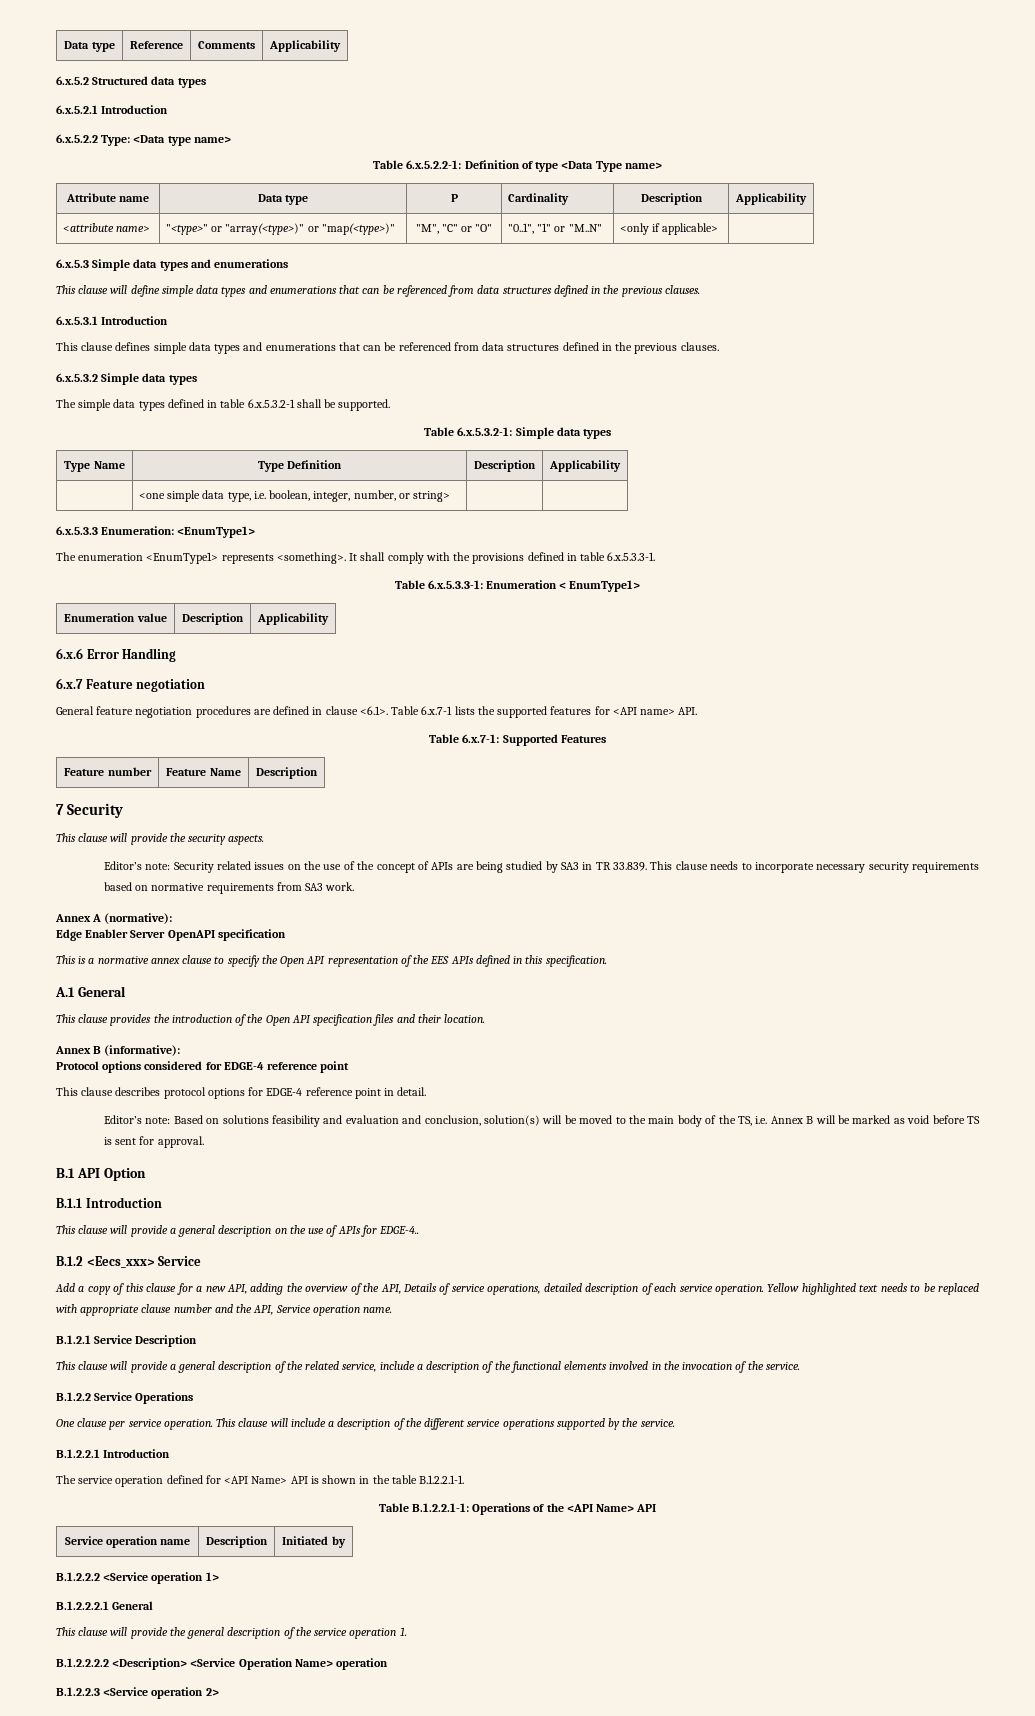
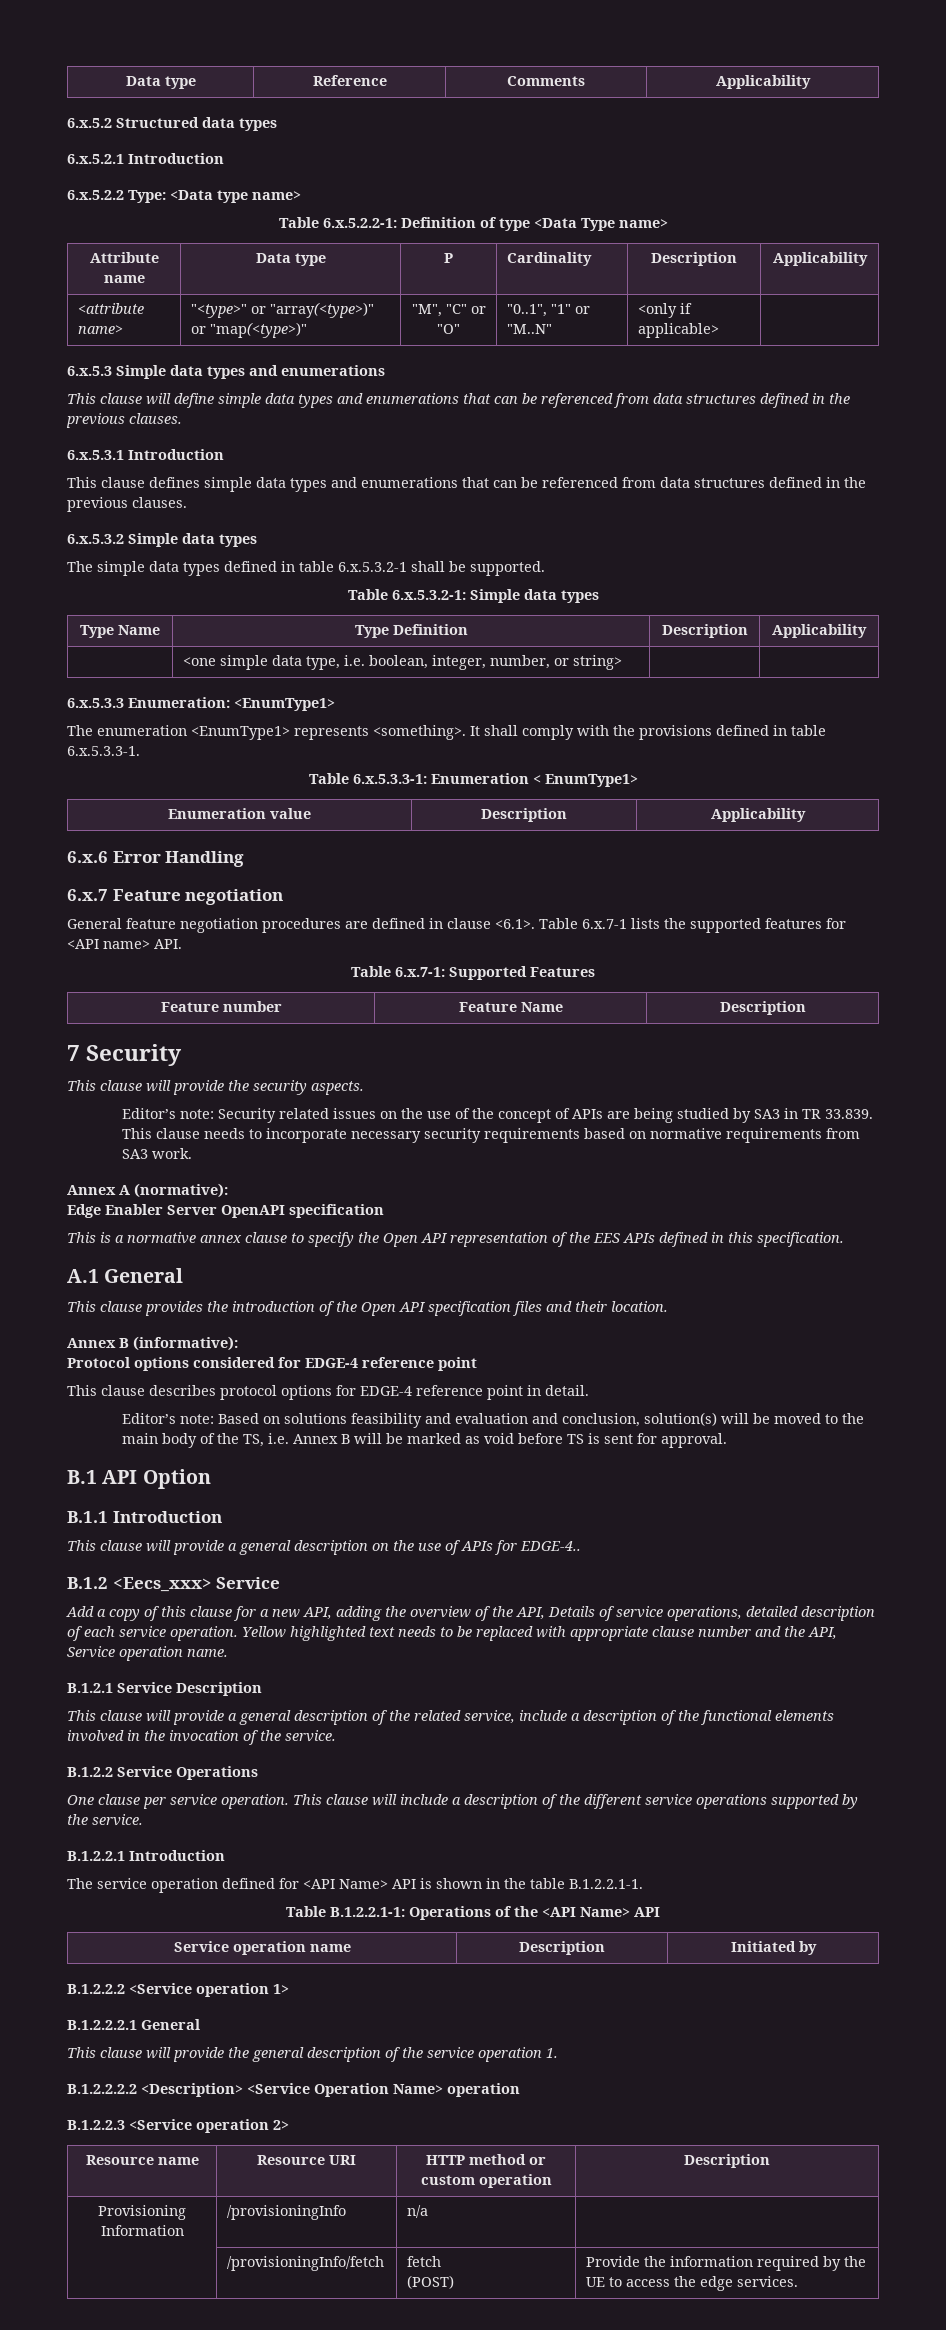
+ Resource name | Resource URI | HTTP method or custom operation | Description
+ Provisioning Information | /provisioningInfo | n/a |
+ | /provisioningInfo/fetch | fetch
+ (POST) | Provide the information required by the UE to access the edge services.

